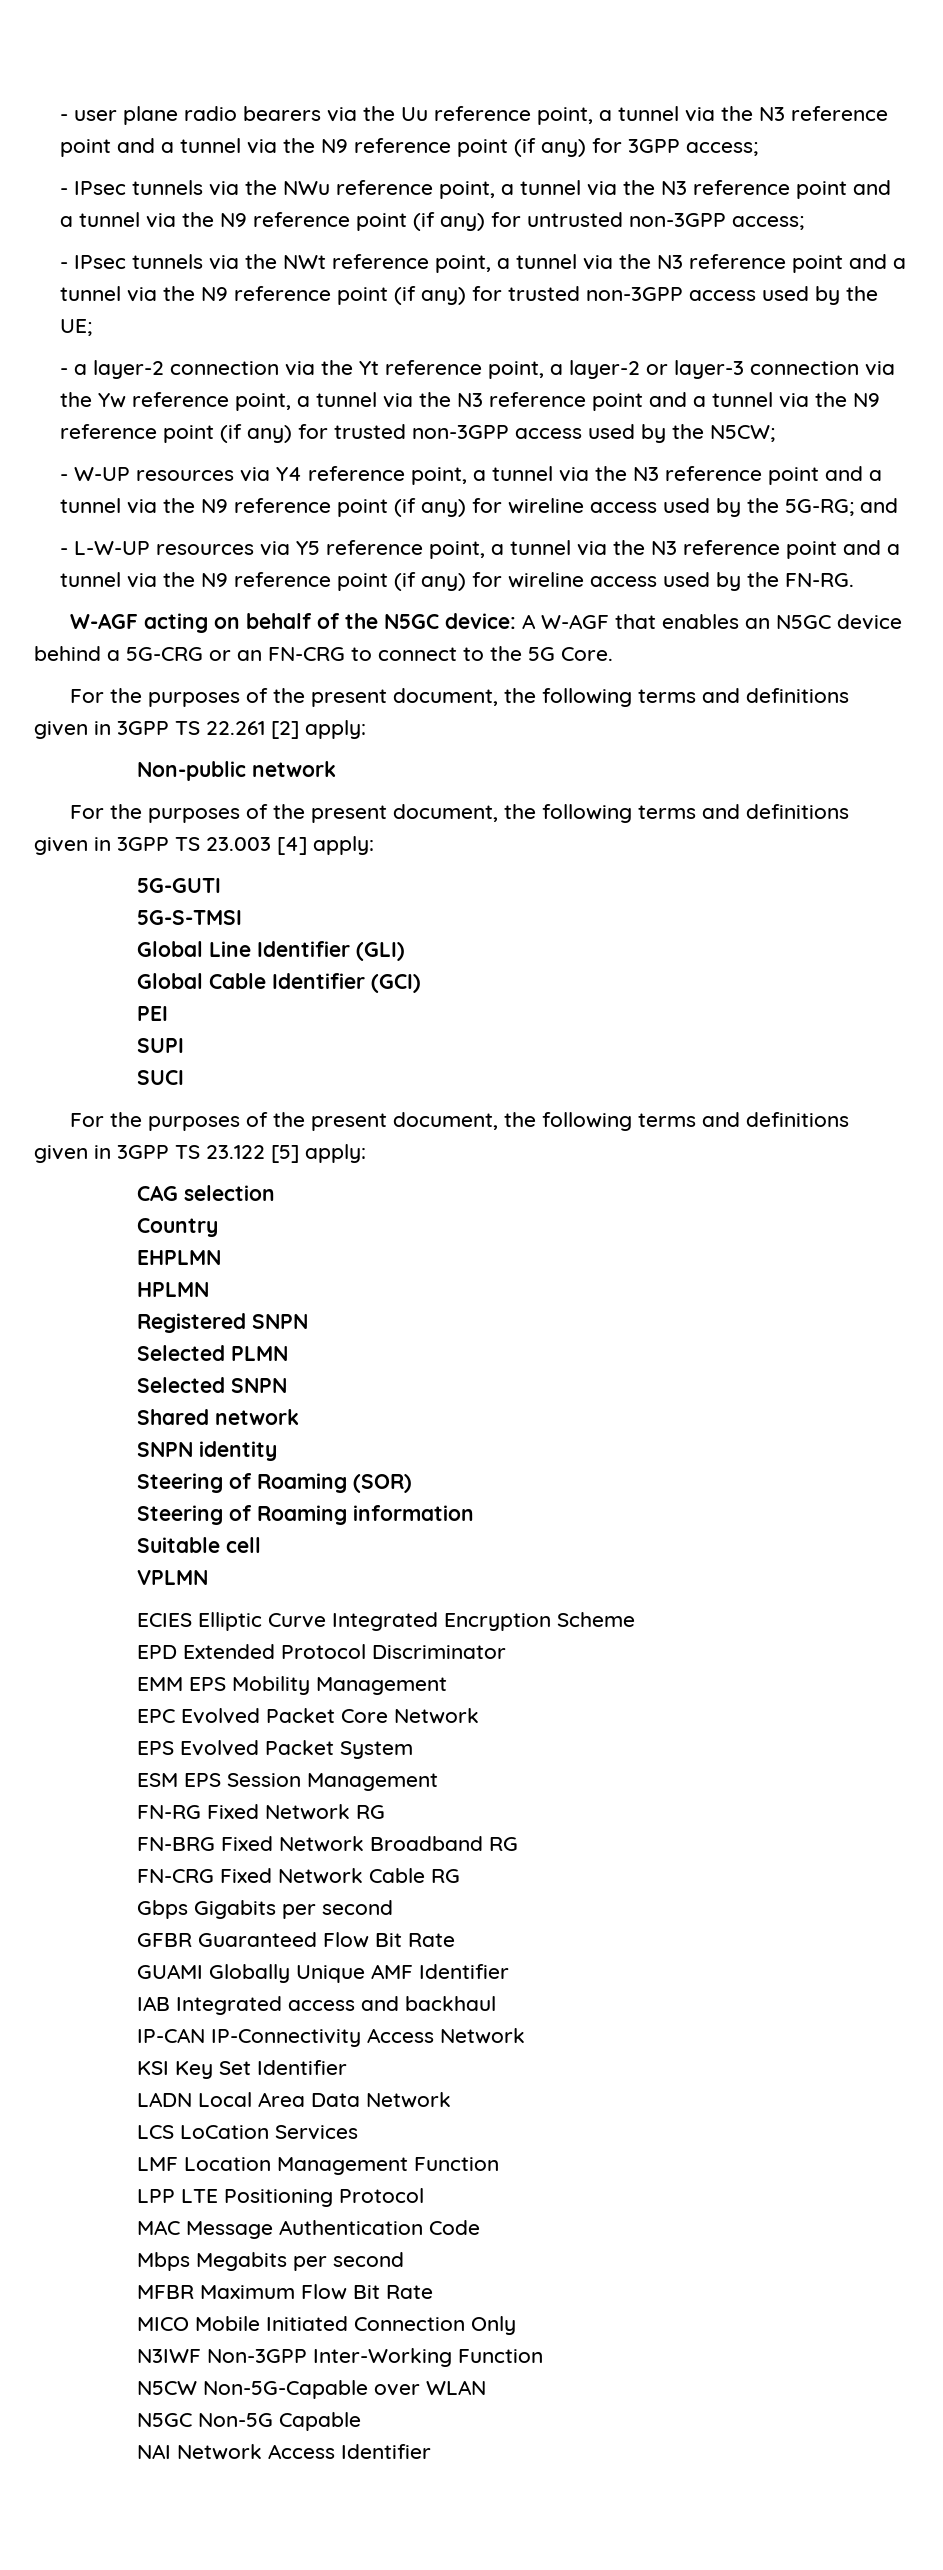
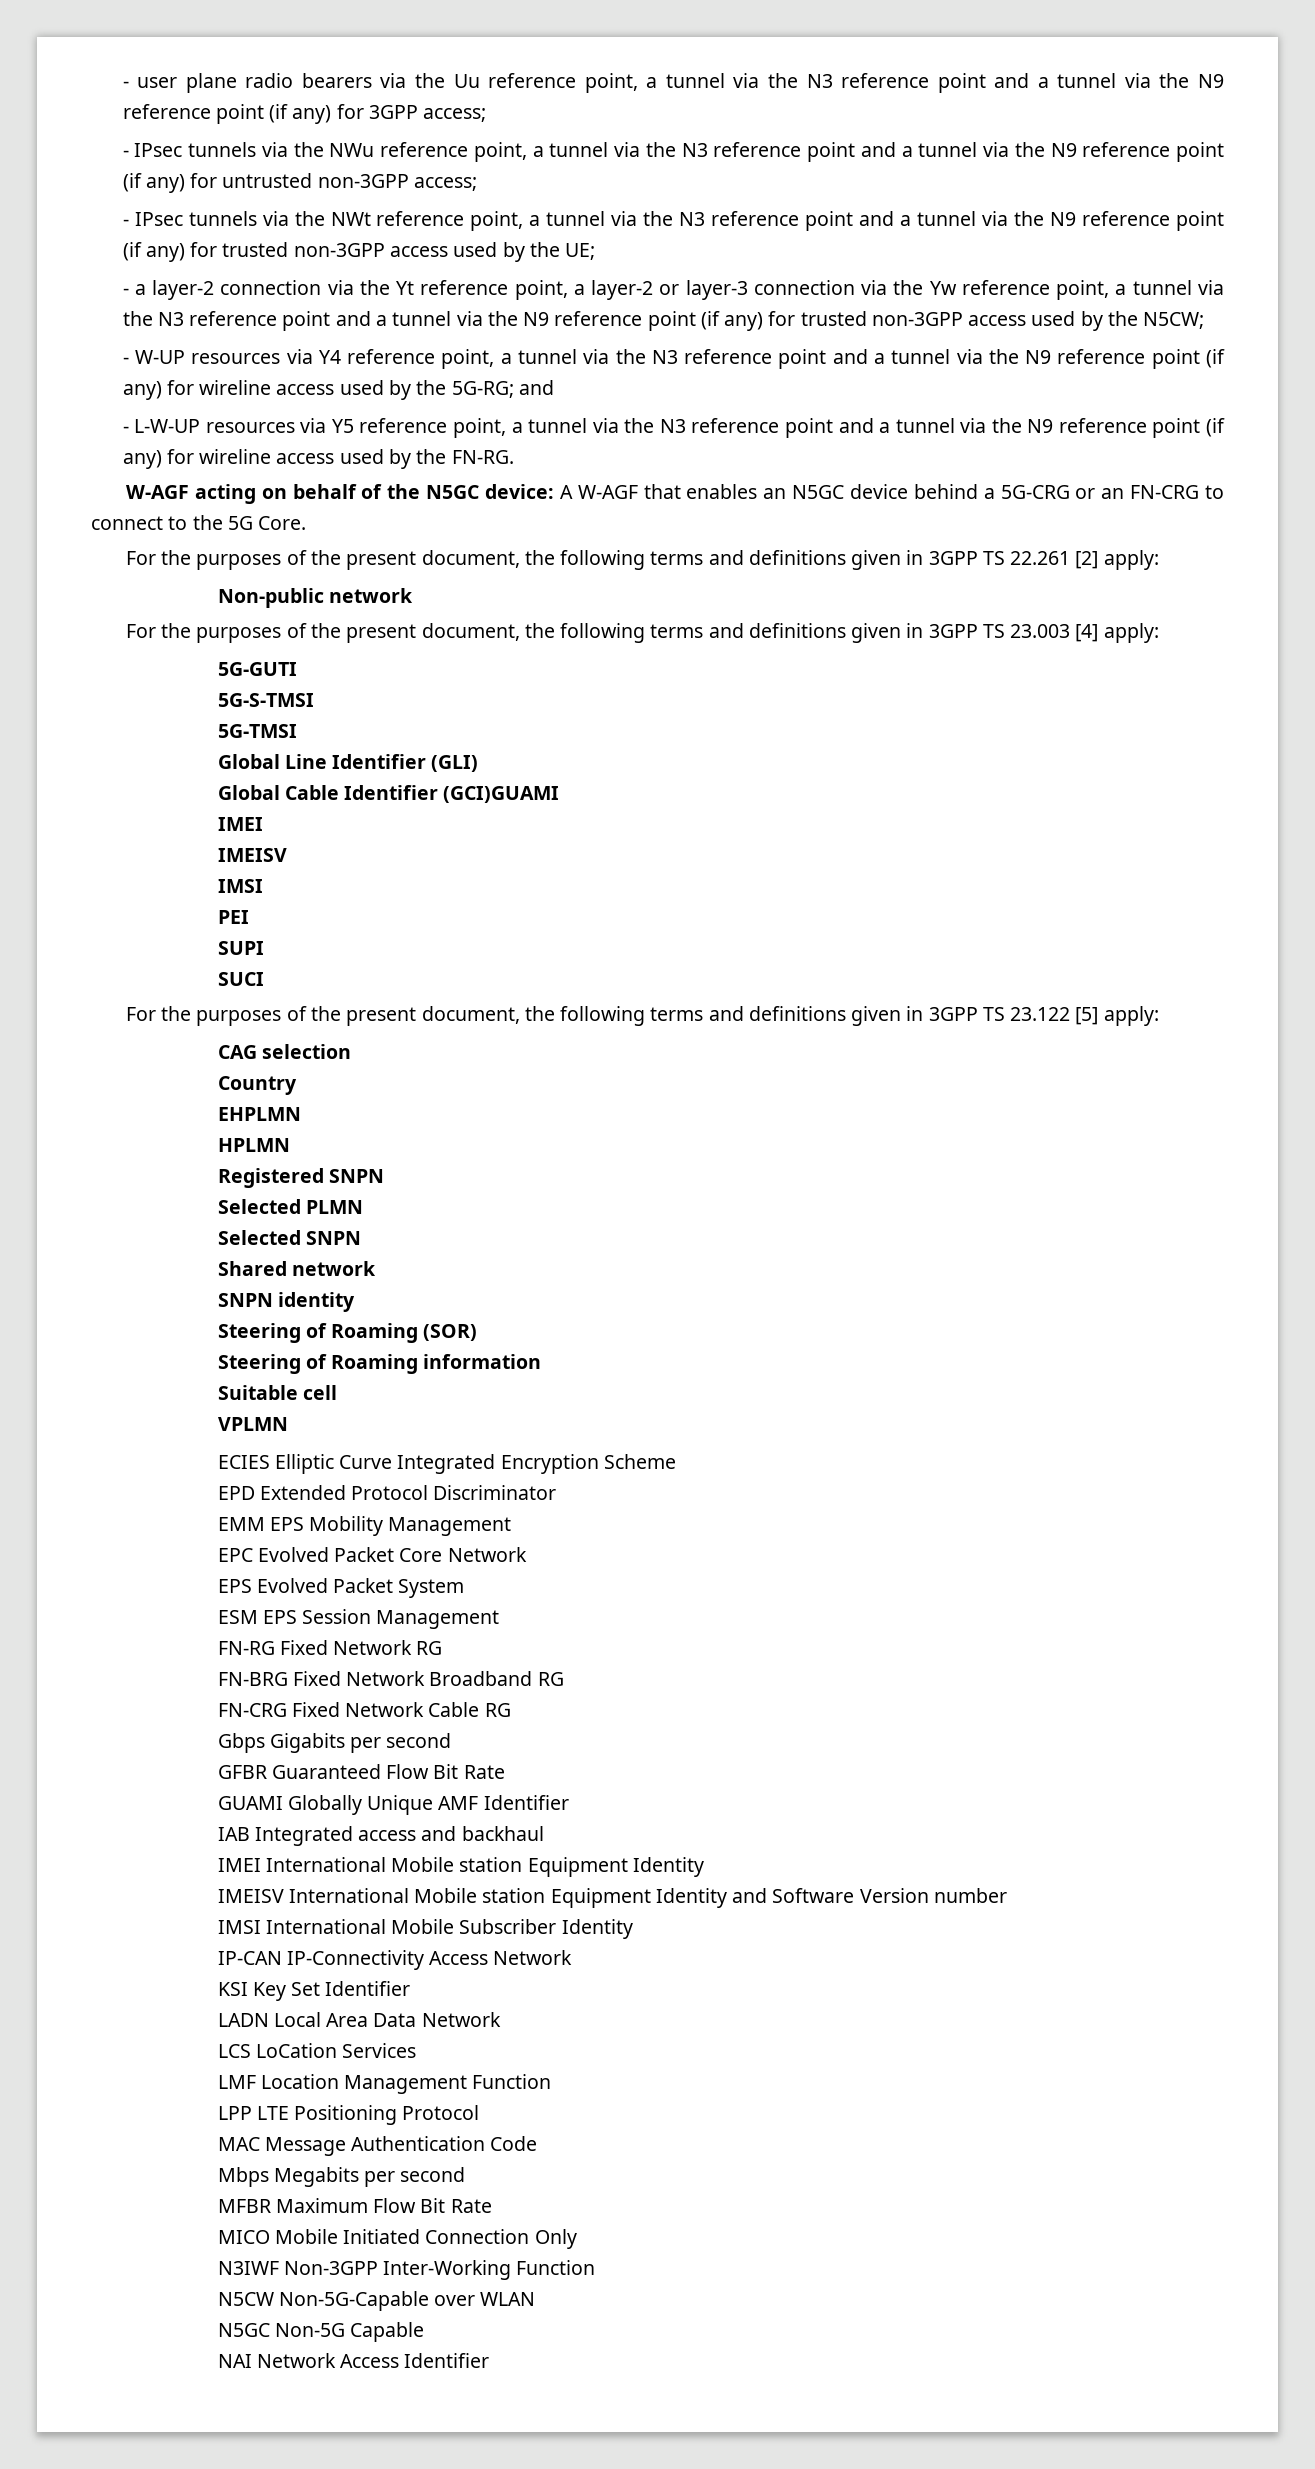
+ 5G-TMSI
- Global Cable Identifier (GCI)
+ Global Cable Identifier (GCI)GUAMI
+ IMEI
+ IMEISV
+ IMSI
+ IMEI International Mobile station Equipment Identity
+ IMEISV International Mobile station Equipment Identity and Software Version number
+ IMSI International Mobile Subscriber Identity

